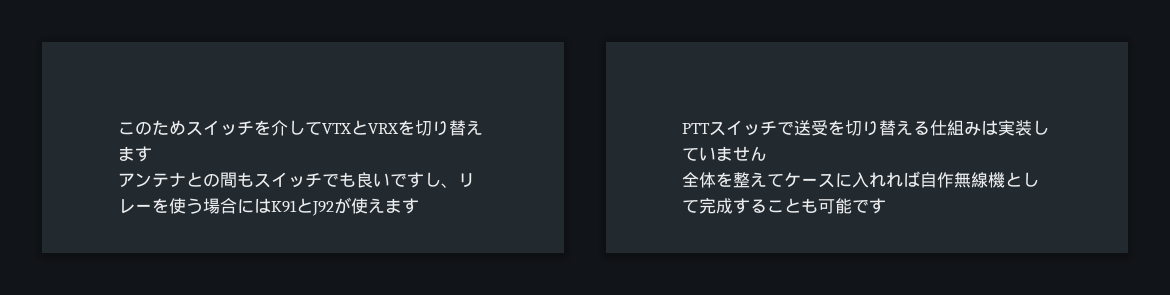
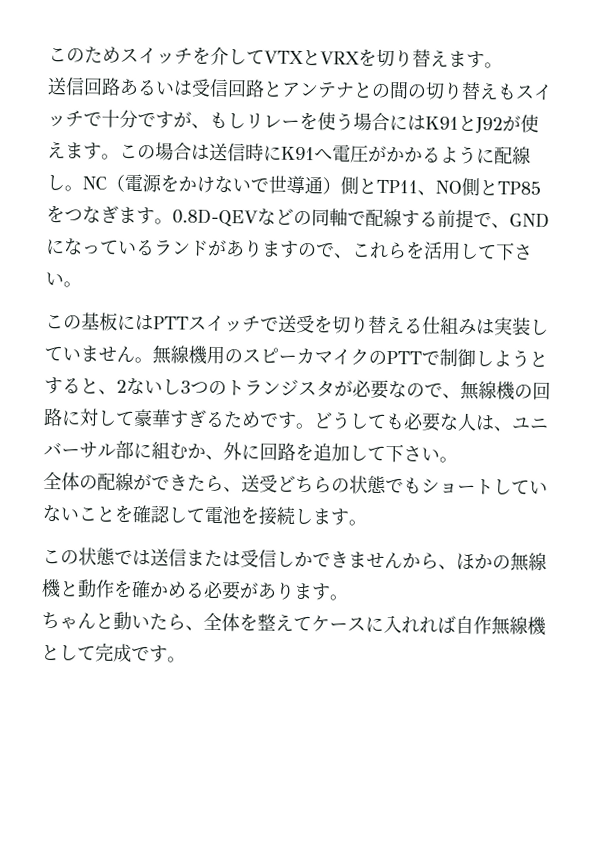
- このためスイッチを介してVTXとVRXを切り替えます
- アンテナとの間もスイッチでも良いですし、リレーを使う場合にはK91とJ92が使えます
- PTTスイッチで送受を切り替える仕組みは実装していません
- 全体を整えてケースに入れれば自作無線機として完成することも可能です
+ このためスイッチを介してVTXとVRXを切り替えます。
+ 送信回路あるいは受信回路とアンテナとの間の切り替えもスイッチで十分ですが、もしリレーを使う場合にはK91とJ92が使えます。この場合は送信時にK91へ電圧がかかるように配線し。NC（電源をかけないで世導通）側とTP11、NO側とTP85をつなぎます。0.8D-QEVなどの同軸で配線する前提で、GNDになっているランドがありますので、これらを活用して下さい。
+ この基板にはPTTスイッチで送受を切り替える仕組みは実装していません。無線機用のスピーカマイクのPTTで制御しようとすると、2ないし3つのトランジスタが必要なので、無線機の回路に対して豪華すぎるためです。どうしても必要な人は、ユニバーサル部に組むか、外に回路を追加して下さい。
+ 全体の配線ができたら、送受どちらの状態でもショートしていないことを確認して電池を接続します。
+ この状態では送信または受信しかできませんから、ほかの無線機と動作を確かめる必要があります。
+ ちゃんと動いたら、全体を整えてケースに入れれば自作無線機として完成です。

